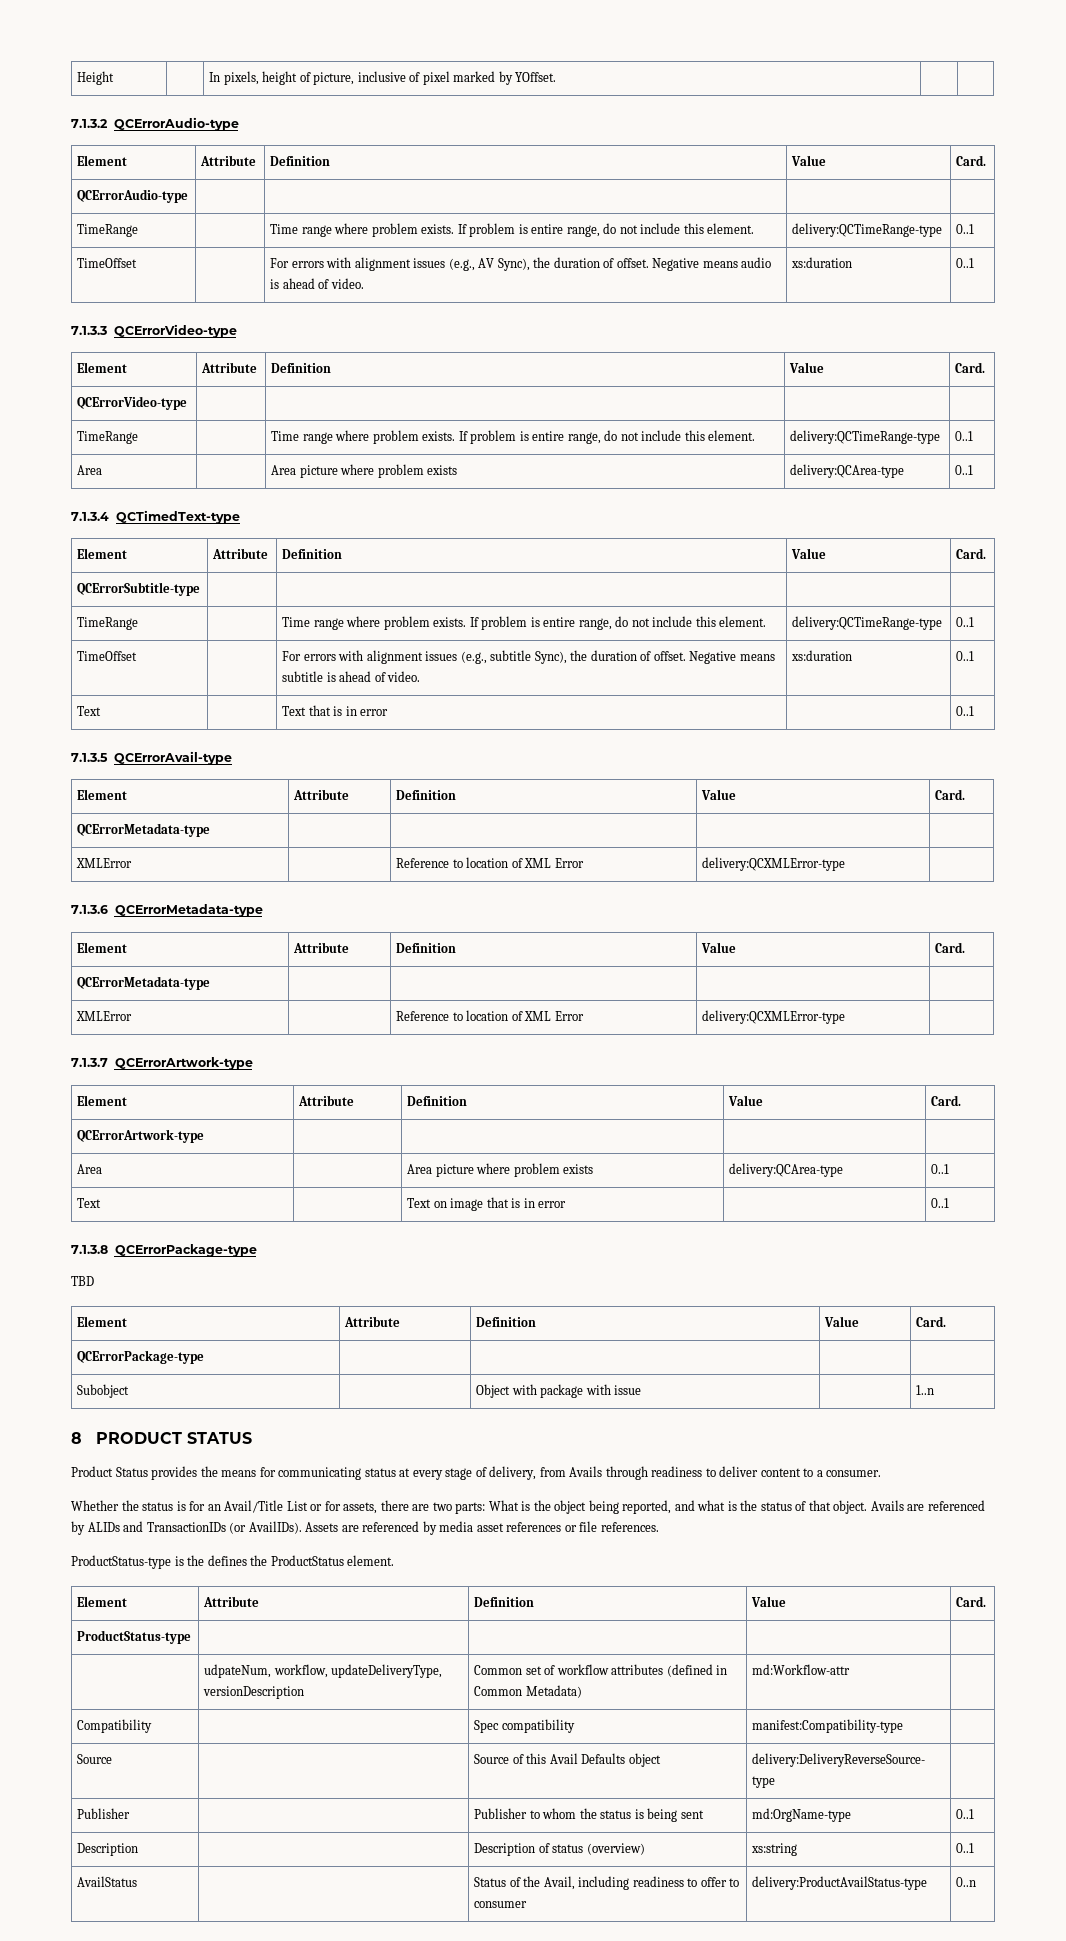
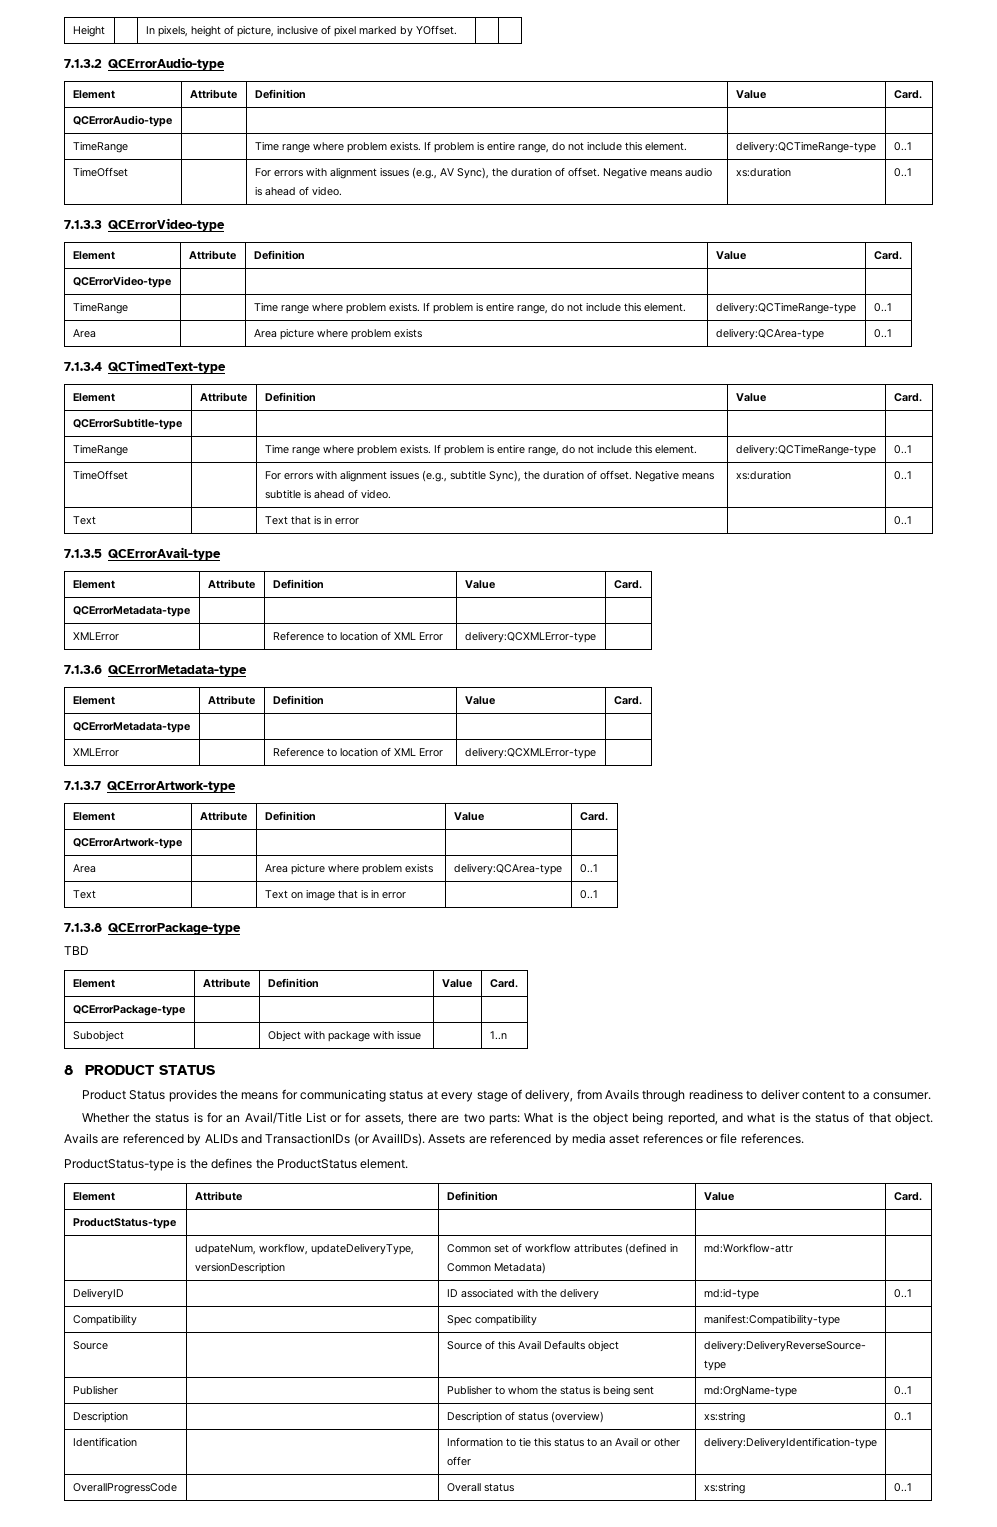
+ DeliveryID | | ID associated with the delivery | md:id-type | 0..1
- AvailStatus | | Status of the Avail, including readiness to offer to consumer | delivery:ProductAvailStatus-type | 0..n
+ Identification | | Information to tie this status to an Avail or other offer | delivery:DeliveryIdentification-type |
+ OverallProgressCode | | Overall status | xs:string | 0..1

